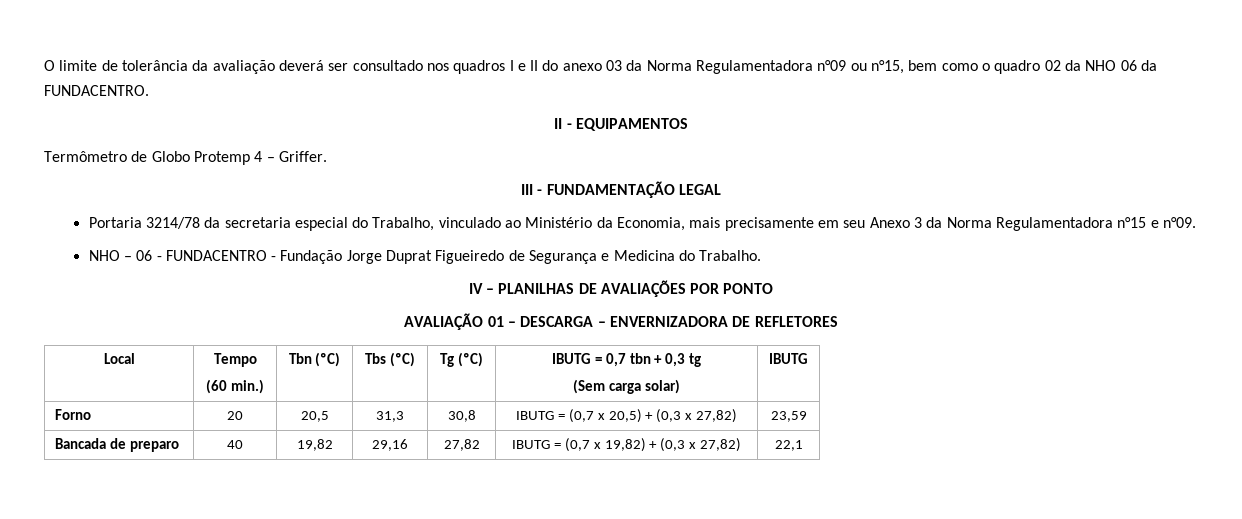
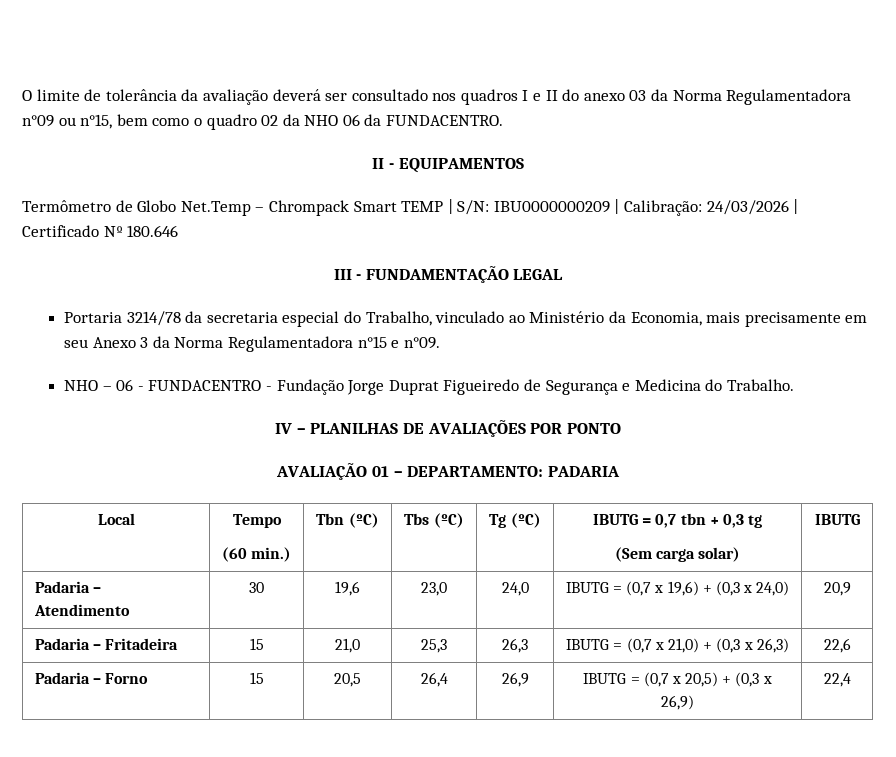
- Termômetro de Globo Protemp 4 – Griffer.
+ Termômetro de Globo Net.Temp – Chrompack Smart TEMP | S/N: IBU0000000209 | Calibração: 24/03/2026 | Certificado Nº 180.646
- AVALIAÇÃO 01 – DESCARGA – ENVERNIZADORA DE REFLETORES
+ AVALIAÇÃO 01 – DEPARTAMENTO: PADARIA
- Forno | 20 | 20,5 | 31,3 | 30,8 | IBUTG = (0,7 x 20,5) + (0,3 x 27,82) | 23,59
- Bancada de preparo | 40 | 19,82 | 29,16 | 27,82 | IBUTG = (0,7 x 19,82) + (0,3 x 27,82) | 22,1
+ Padaria – Atendimento | 30 | 19,6 | 23,0 | 24,0 | IBUTG = (0,7 x 19,6) + (0,3 x 24,0) | 20,9
+ Padaria – Fritadeira | 15 | 21,0 | 25,3 | 26,3 | IBUTG = (0,7 x 21,0) + (0,3 x 26,3) | 22,6
+ Padaria – Forno | 15 | 20,5 | 26,4 | 26,9 | IBUTG = (0,7 x 20,5) + (0,3 x 26,9) | 22,4

